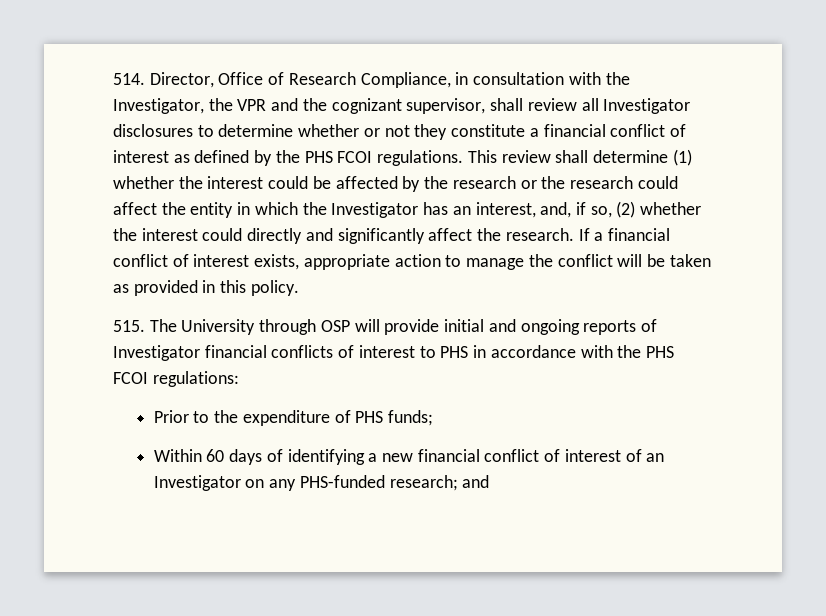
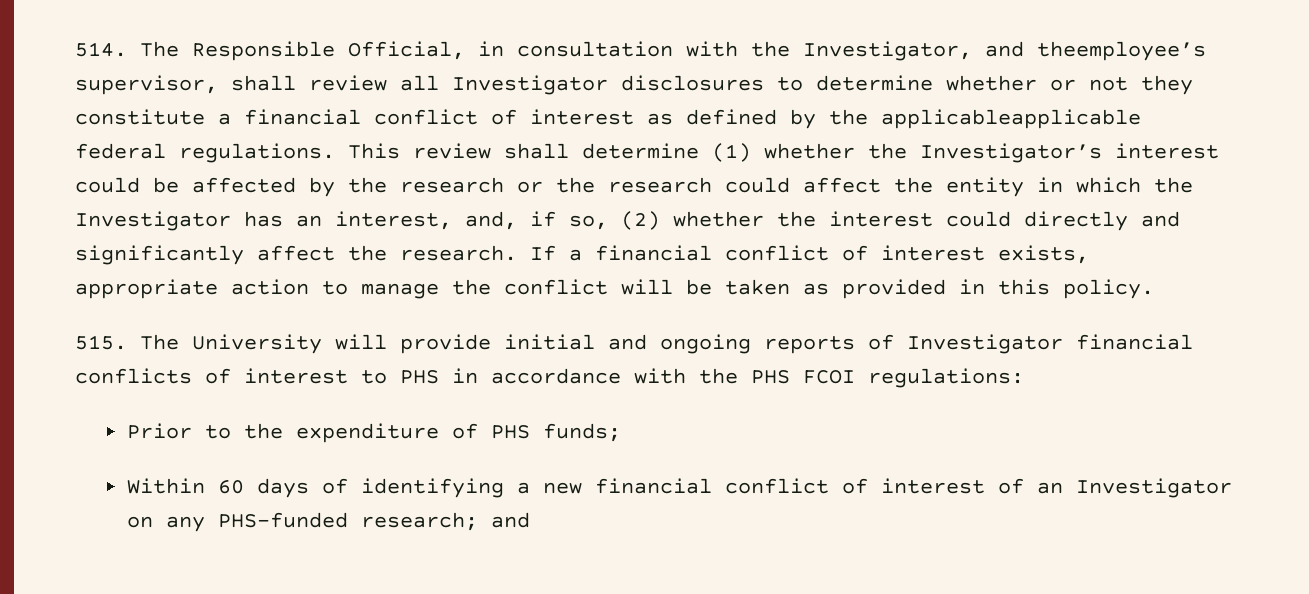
- 514. Director, Office of Research Compliance, in consultation with the Investigator, the VPR and the cognizant supervisor, shall review all Investigator disclosures to determine whether or not they constitute a financial conflict of interest as defined by the PHS FCOI regulations.
+ 514. The Responsible Official, in consultation with the Investigator, and theemployee’s supervisor, shall review all Investigator disclosures to determine whether or not they constitute a financial conflict of interest as defined by the applicableapplicable federal regulations.
- This review shall determine (1) whether the interest could be affected by the research or the research could affect the entity in which the Investigator has an interest, and, if so, (2) whether the interest could directly and significantly affect the research.
+ This review shall determine (1) whether the Investigator’s interest could be affected by the research or the research could affect the entity in which the Investigator has an interest, and, if so, (2) whether the interest could directly and significantly affect the research.
- 515. The University through OSP will provide initial and ongoing reports of Investigator financial conflicts of interest to PHS in accordance with the PHS FCOI regulations:
+ 515. The University will provide initial and ongoing reports of Investigator financial conflicts of interest to PHS in accordance with the PHS FCOI regulations:

